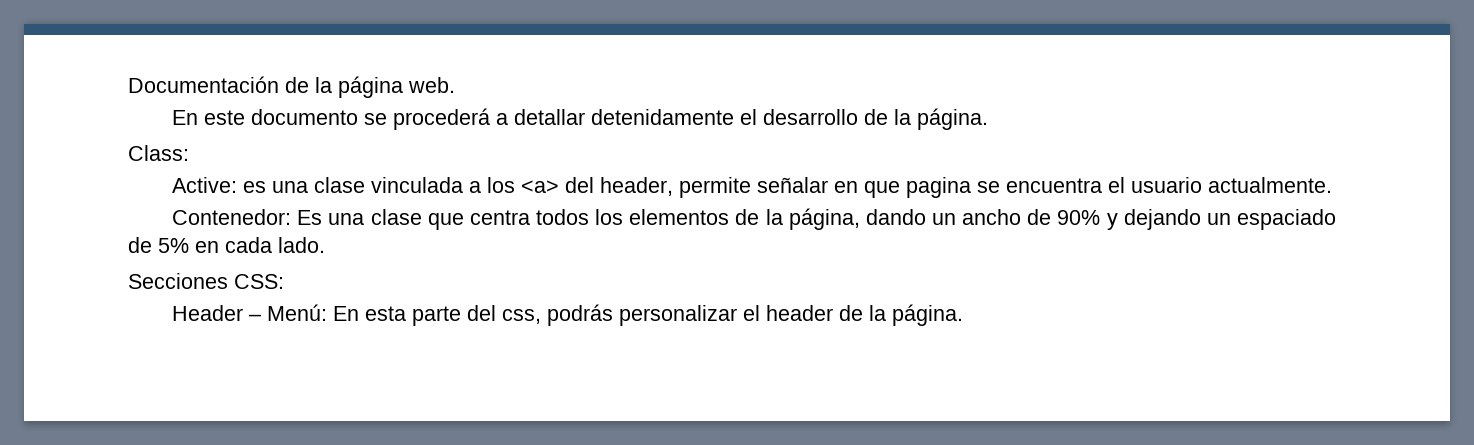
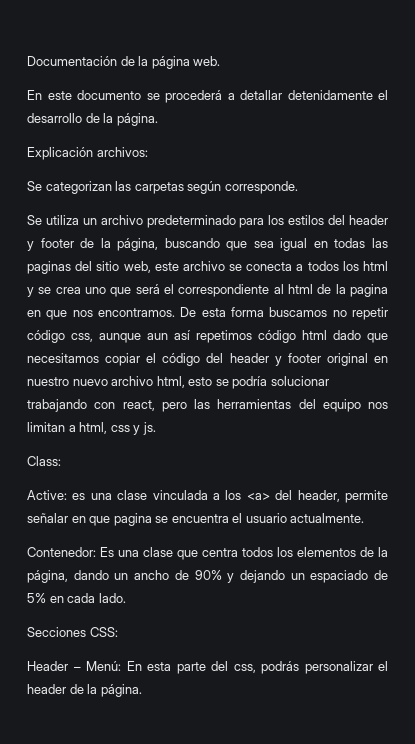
+ Explicación archivos:
+ Se categorizan las carpetas según corresponde.
+ Se utiliza un archivo predeterminado para los estilos del header y footer de la página, buscando que sea igual en todas las paginas del sitio web, este archivo se conecta a todos los html y se crea uno que será el correspondiente al html de la pagina en que nos encontramos. De esta forma buscamos no repetir código css, aunque aun así repetimos código html dado que necesitamos copiar el código del header y footer original en nuestro nuevo archivo html, esto se podría solucionar trabajando con react, pero las herramientas del equipo nos limitan a html, css y js.

